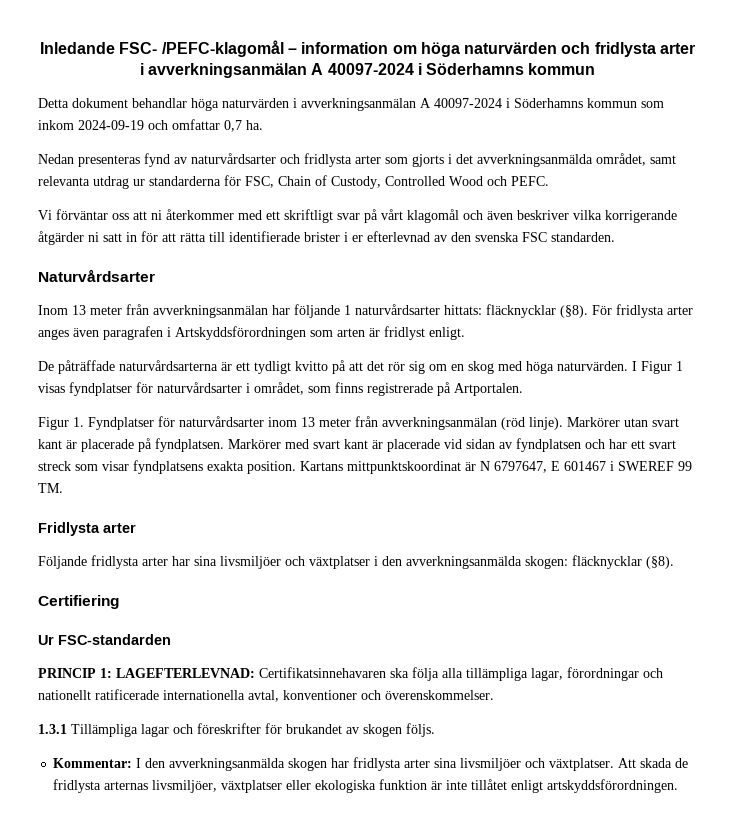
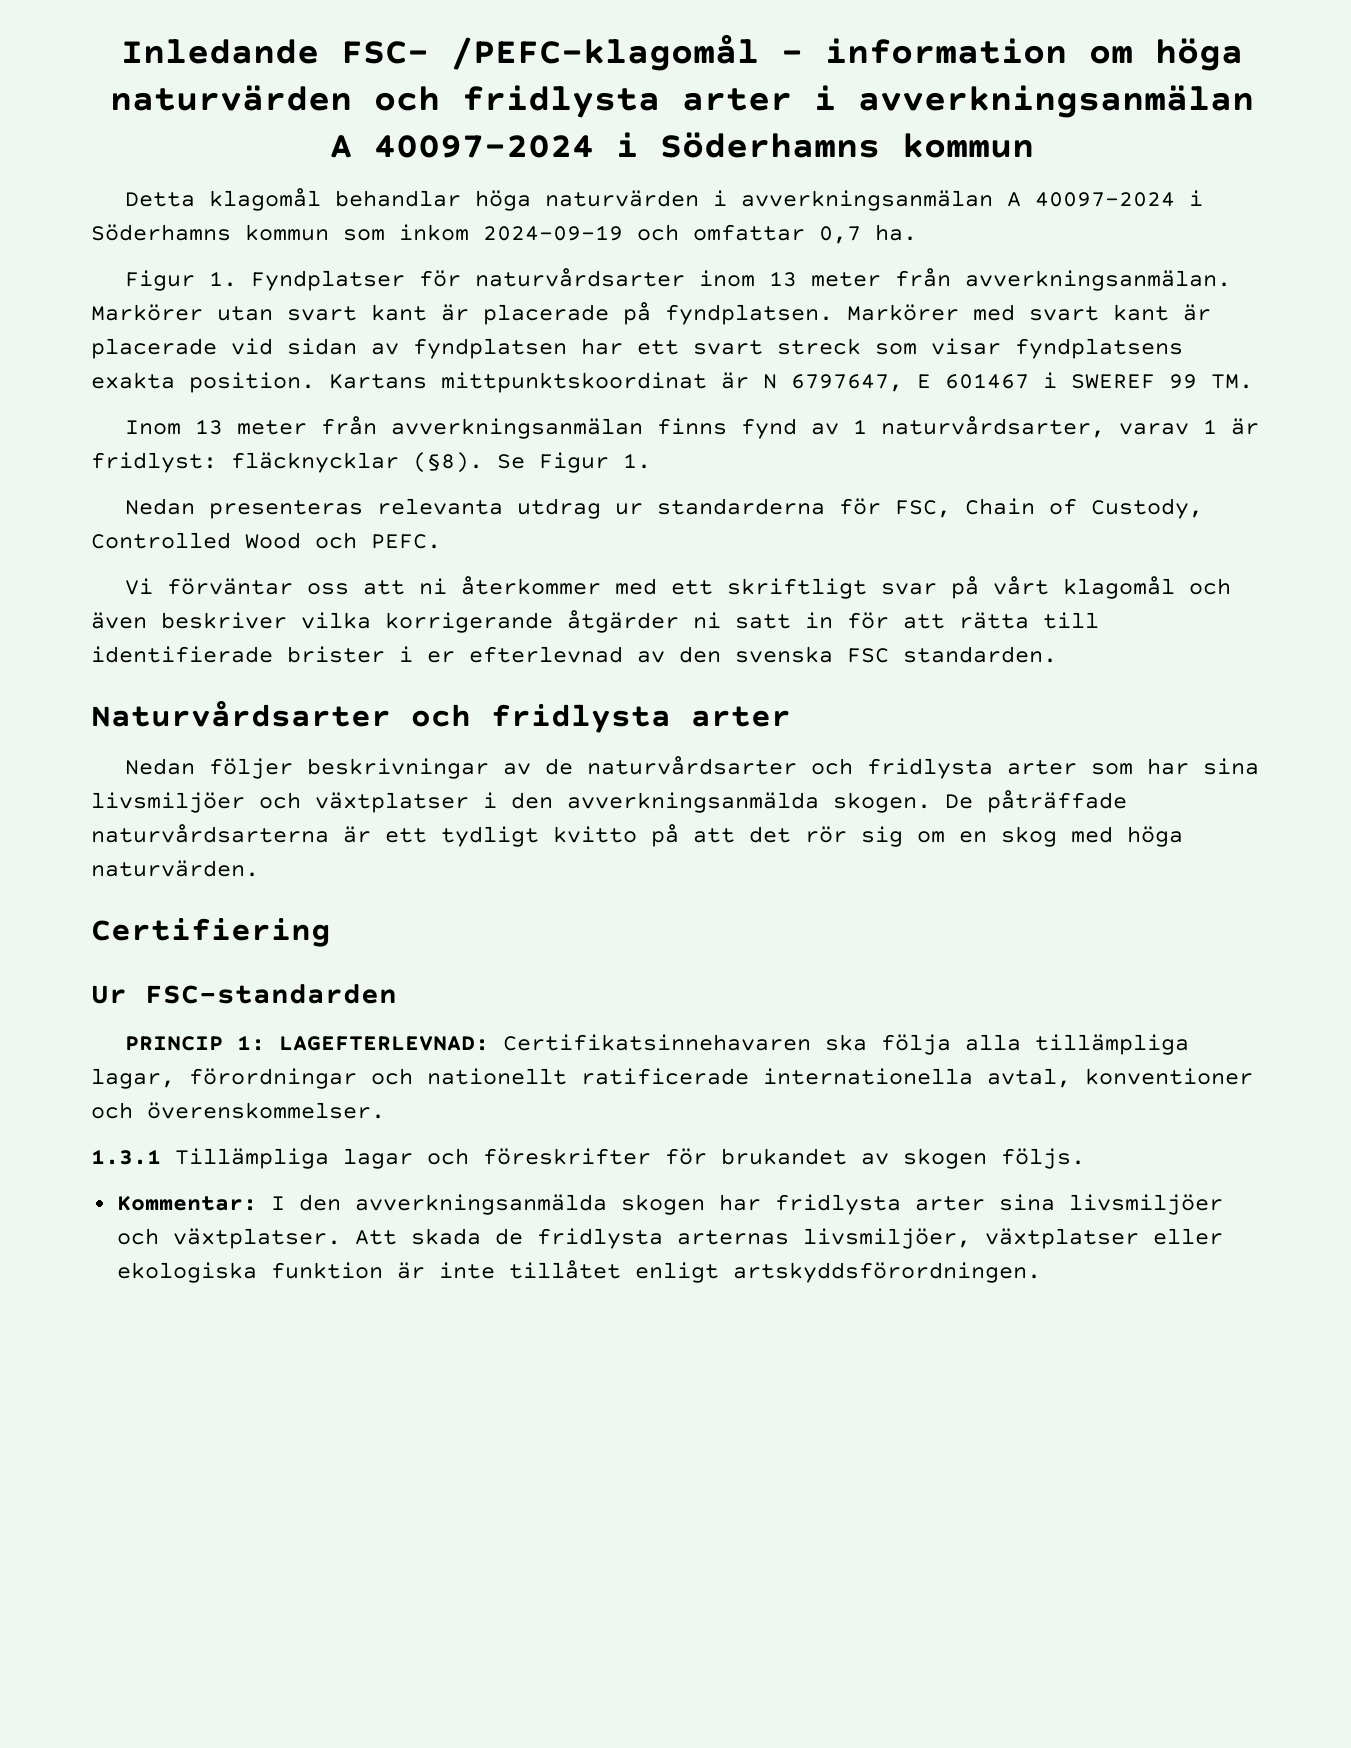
- Detta dokument behandlar höga naturvärden i avverkningsanmälan A 40097-2024 i Söderhamns kommun som inkom 2024-09-19 och omfattar 0,7 ha.
+ Detta klagomål behandlar höga naturvärden i avverkningsanmälan A 40097-2024 i Söderhamns kommun som inkom 2024-09-19 och omfattar 0,7 ha.
- Nedan presenteras fynd av naturvårdsarter och fridlysta arter som gjorts i det avverkningsanmälda området, samt relevanta utdrag ur standarderna för FSC, Chain of Custody, Controlled Wood och PEFC.
+ Figur 1. Fyndplatser för naturvårdsarter inom 13 meter från avverkningsanmälan. Markörer utan svart kant är placerade på fyndplatsen. Markörer med svart kant är placerade vid sidan av fyndplatsen har ett svart streck som visar fyndplatsens exakta position. Kartans mittpunktskoordinat är N 6797647, E 601467 i SWEREF 99 TM.
+ Inom 13 meter från avverkningsanmälan finns fynd av 1 naturvårdsarter, varav 1 är fridlyst: fläcknycklar (§8). Se Figur 1.
+ Nedan presenteras relevanta utdrag ur standarderna för FSC, Chain of Custody, Controlled Wood och PEFC.
- Naturvårdsarter
- Inom 13 meter från avverkningsanmälan har följande 1 naturvårdsarter hittats: fläcknycklar (§8). För fridlysta arter anges även paragrafen i Artskyddsförordningen som arten är fridlyst enligt.
- De påträffade naturvårdsarterna är ett tydligt kvitto på att det rör sig om en skog med höga naturvärden. I Figur 1 visas fyndplatser för naturvårdsarter i området, som finns registrerade på Artportalen.
- Figur 1. Fyndplatser för naturvårdsarter inom 13 meter från avverkningsanmälan (röd linje). Markörer utan svart kant är placerade på fyndplatsen. Markörer med svart kant är placerade vid sidan av fyndplatsen och har ett svart streck som visar fyndplatsens exakta position. Kartans mittpunktskoordinat är N 6797647, E 601467 i SWEREF 99 TM.
- Fridlysta arter
- Följande fridlysta arter har sina livsmiljöer och växtplatser i den avverkningsanmälda skogen: fläcknycklar (§8).
+ Naturvårdsarter och fridlysta arter
+ Nedan följer beskrivningar av de naturvårdsarter och fridlysta arter som har sina livsmiljöer och växtplatser i den avverkningsanmälda skogen. De påträffade naturvårdsarterna är ett tydligt kvitto på att det rör sig om en skog med höga naturvärden.

